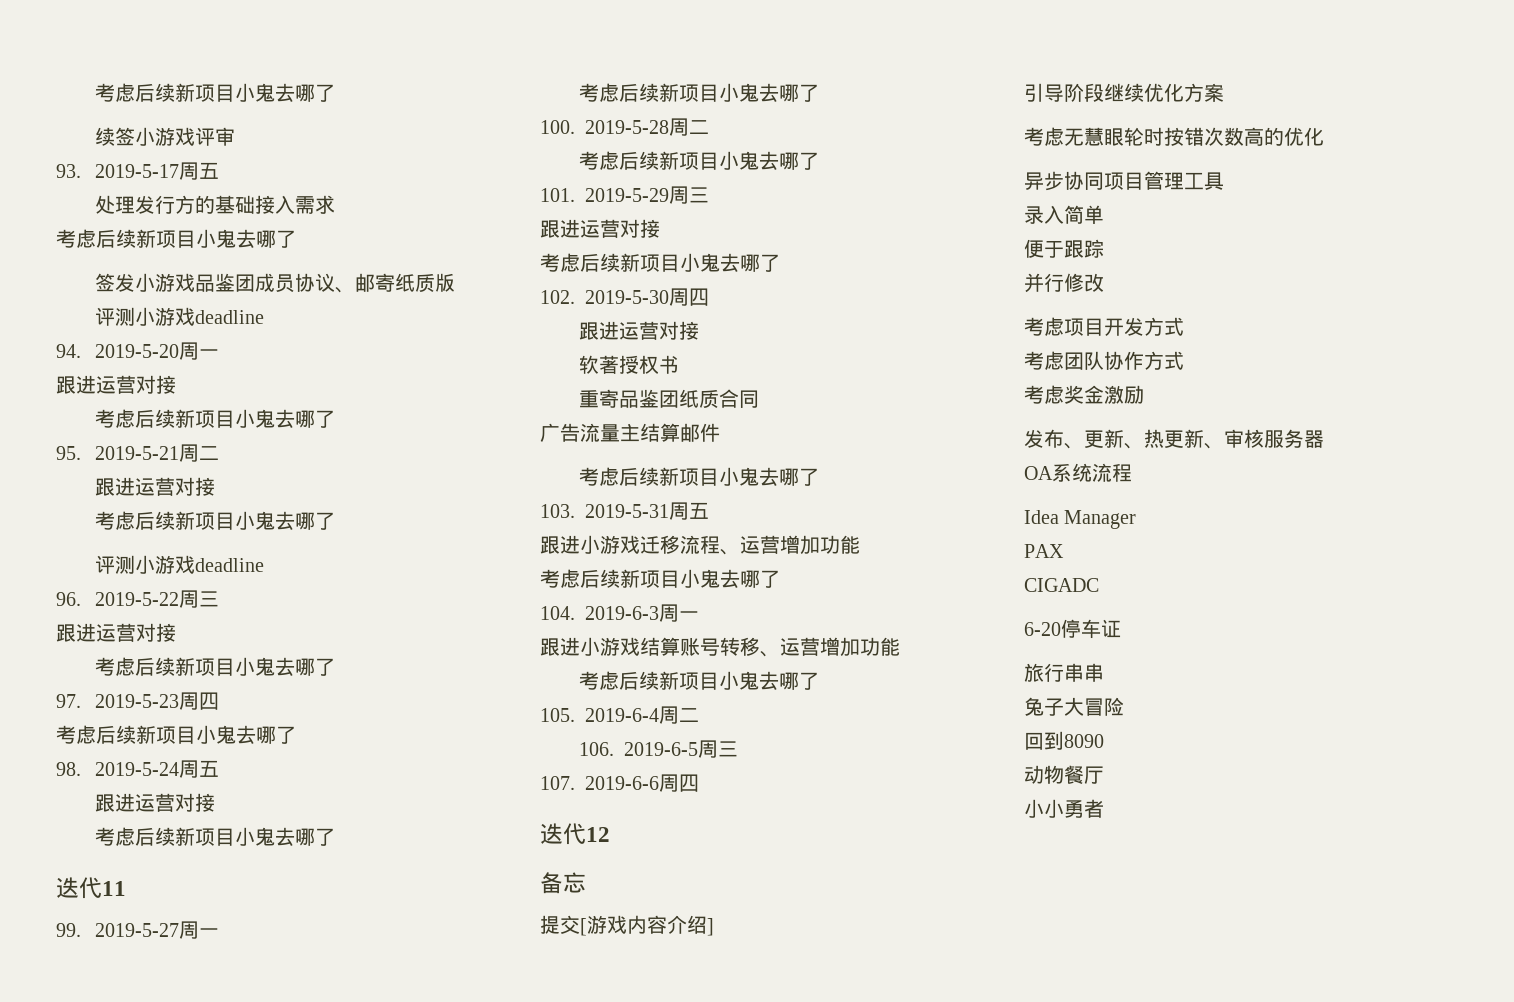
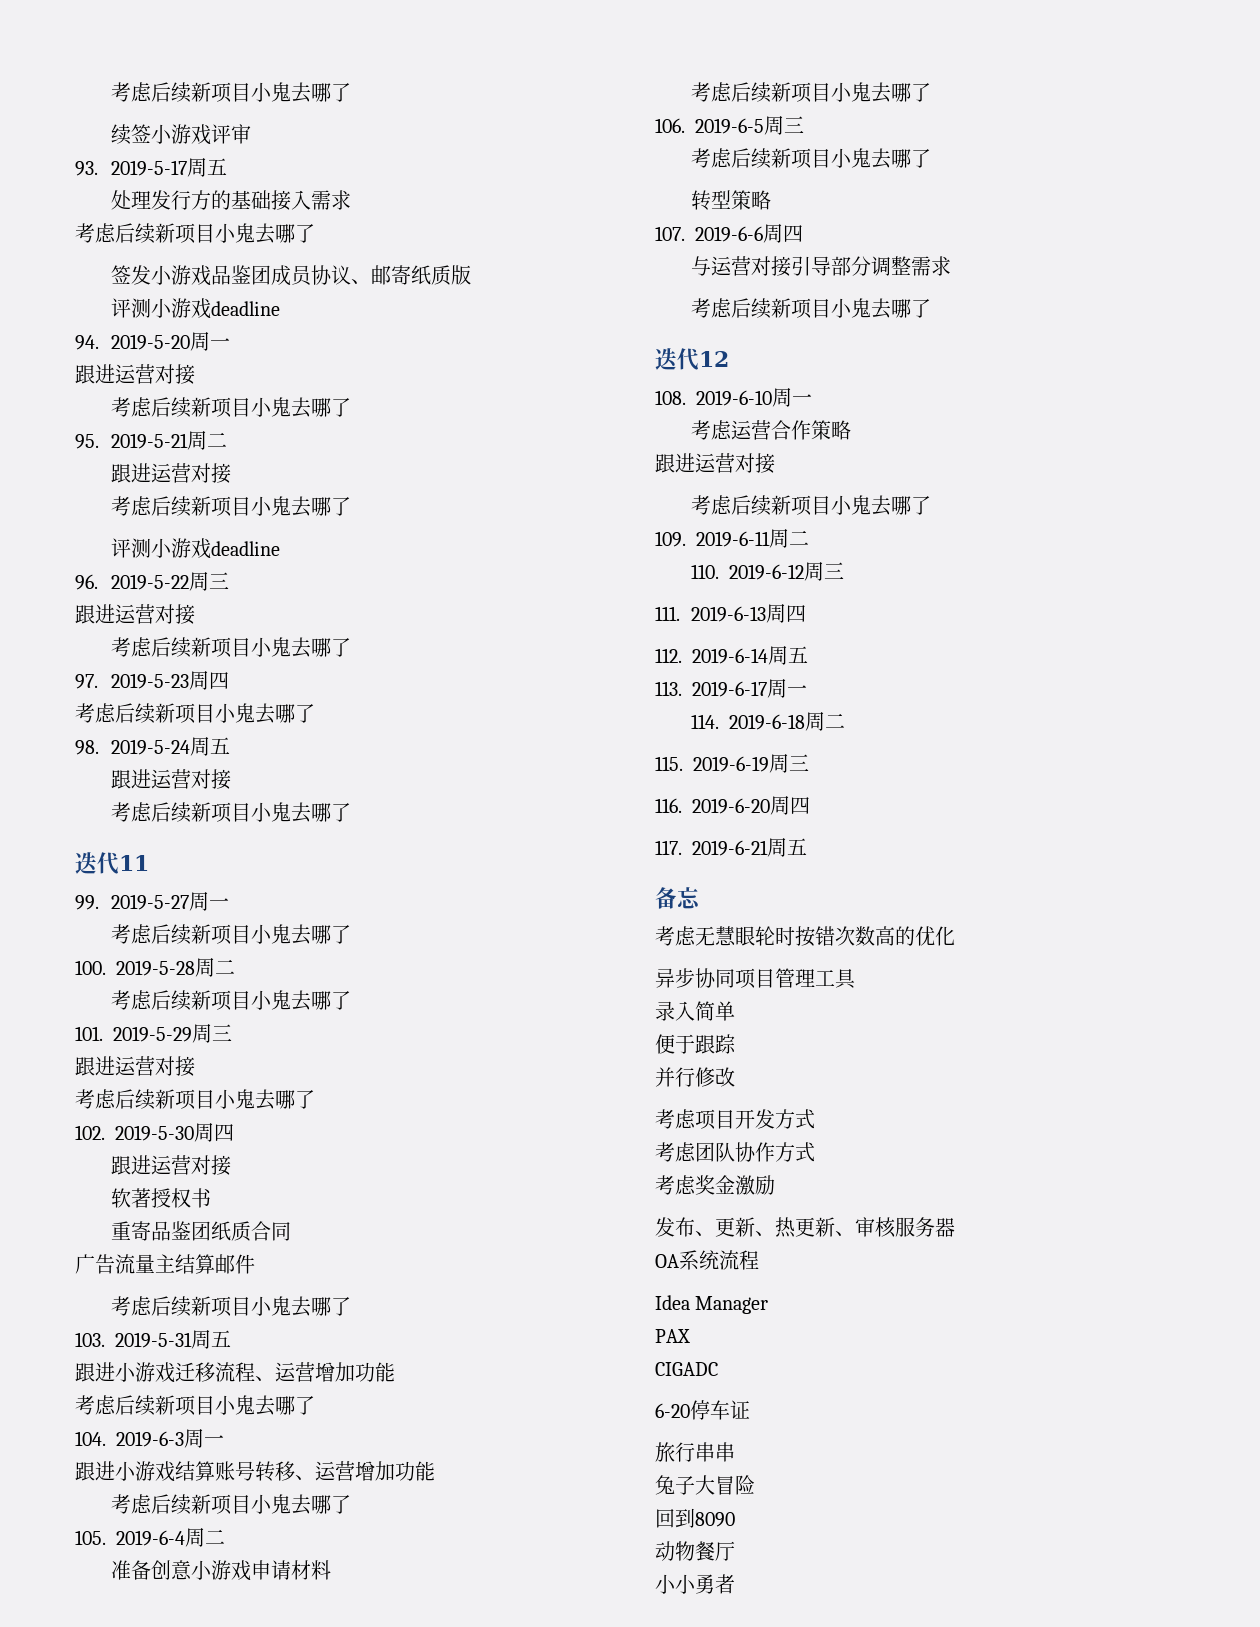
+ 准备创意小游戏申请材料
+ 考虑后续新项目小鬼去哪了
  106. 2019-6-5周三
+ 考虑后续新项目小鬼去哪了
+ 转型策略
  107. 2019-6-6周四
+ 与运营对接引导部分调整需求
+ 考虑后续新项目小鬼去哪了
  迭代12
+ 108. 2019-6-10周一
+ 考虑运营合作策略
+ 跟进运营对接
+ 考虑后续新项目小鬼去哪了
+ 109. 2019-6-11周二
+ 110. 2019-6-12周三
+ 111. 2019-6-13周四
+ 112. 2019-6-14周五
+ 113. 2019-6-17周一
+ 114. 2019-6-18周二
+ 115. 2019-6-19周三
+ 116. 2019-6-20周四
+ 117. 2019-6-21周五
  备忘
- 提交[游戏内容介绍]
- 引导阶段继续优化方案

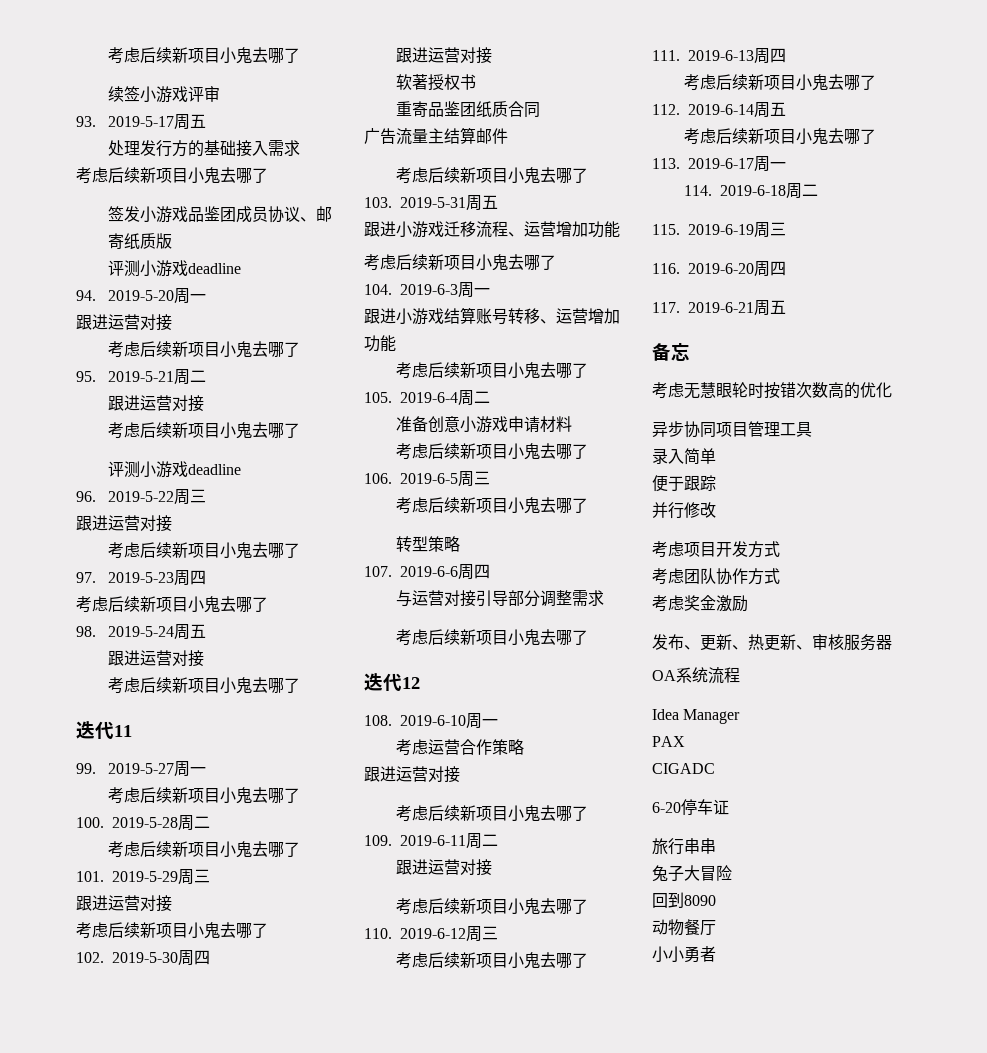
  109. 2019-6-11周二
+ 跟进运营对接
+ 考虑后续新项目小鬼去哪了
  110. 2019-6-12周三
+ 考虑后续新项目小鬼去哪了
  111. 2019-6-13周四
+ 考虑后续新项目小鬼去哪了
  112. 2019-6-14周五
+ 考虑后续新项目小鬼去哪了

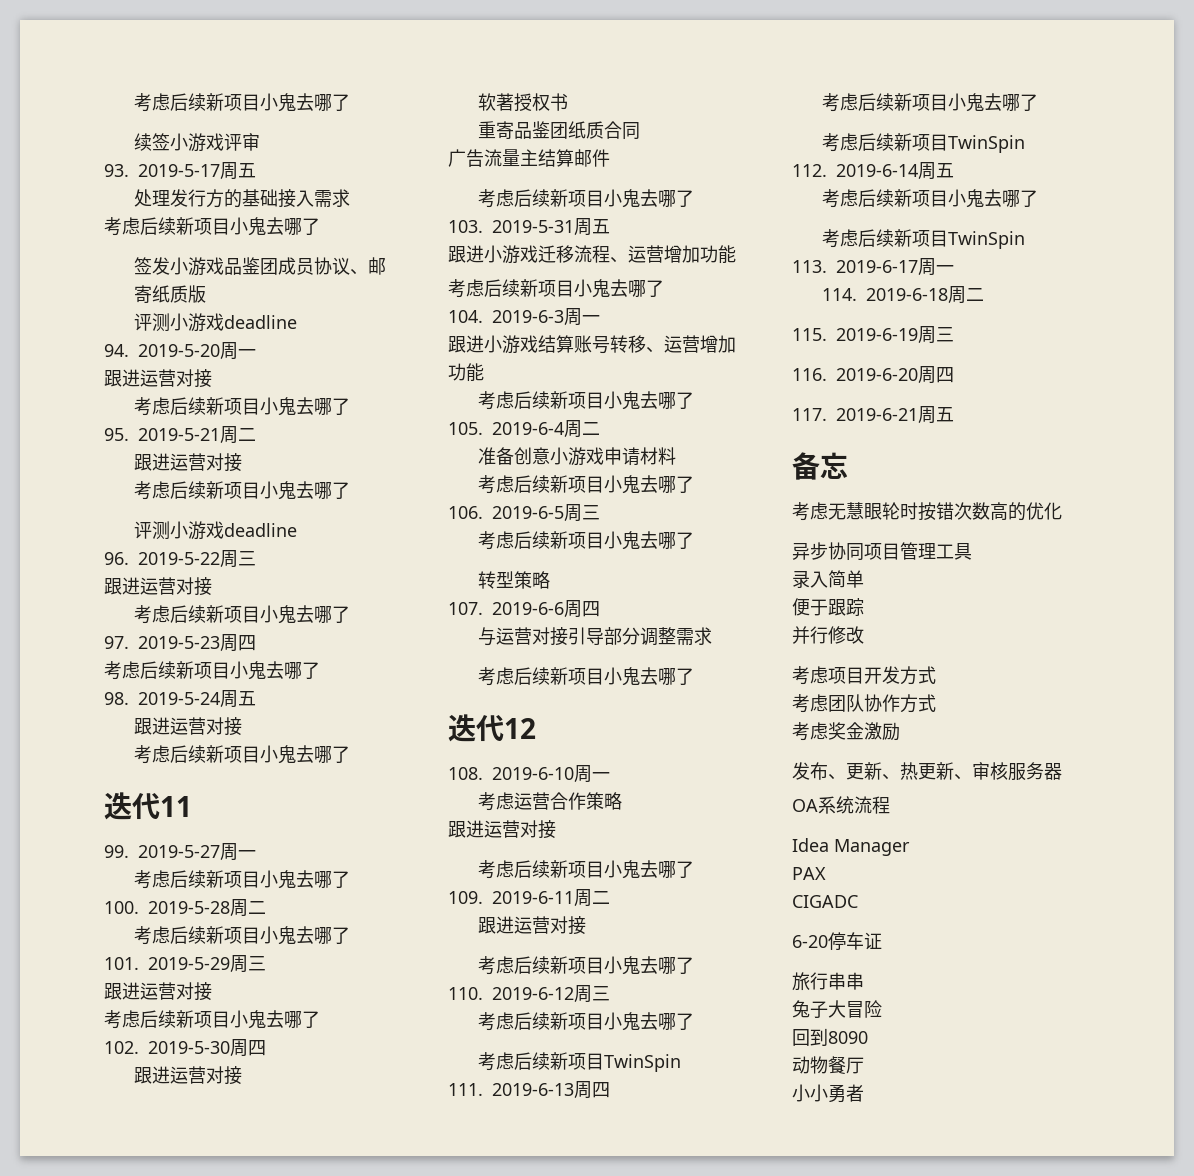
  110. 2019-6-12周三
  考虑后续新项目小鬼去哪了
+ 考虑后续新项目TwinSpin
  111. 2019-6-13周四
  考虑后续新项目小鬼去哪了
+ 考虑后续新项目TwinSpin
  112. 2019-6-14周五
  考虑后续新项目小鬼去哪了
+ 考虑后续新项目TwinSpin

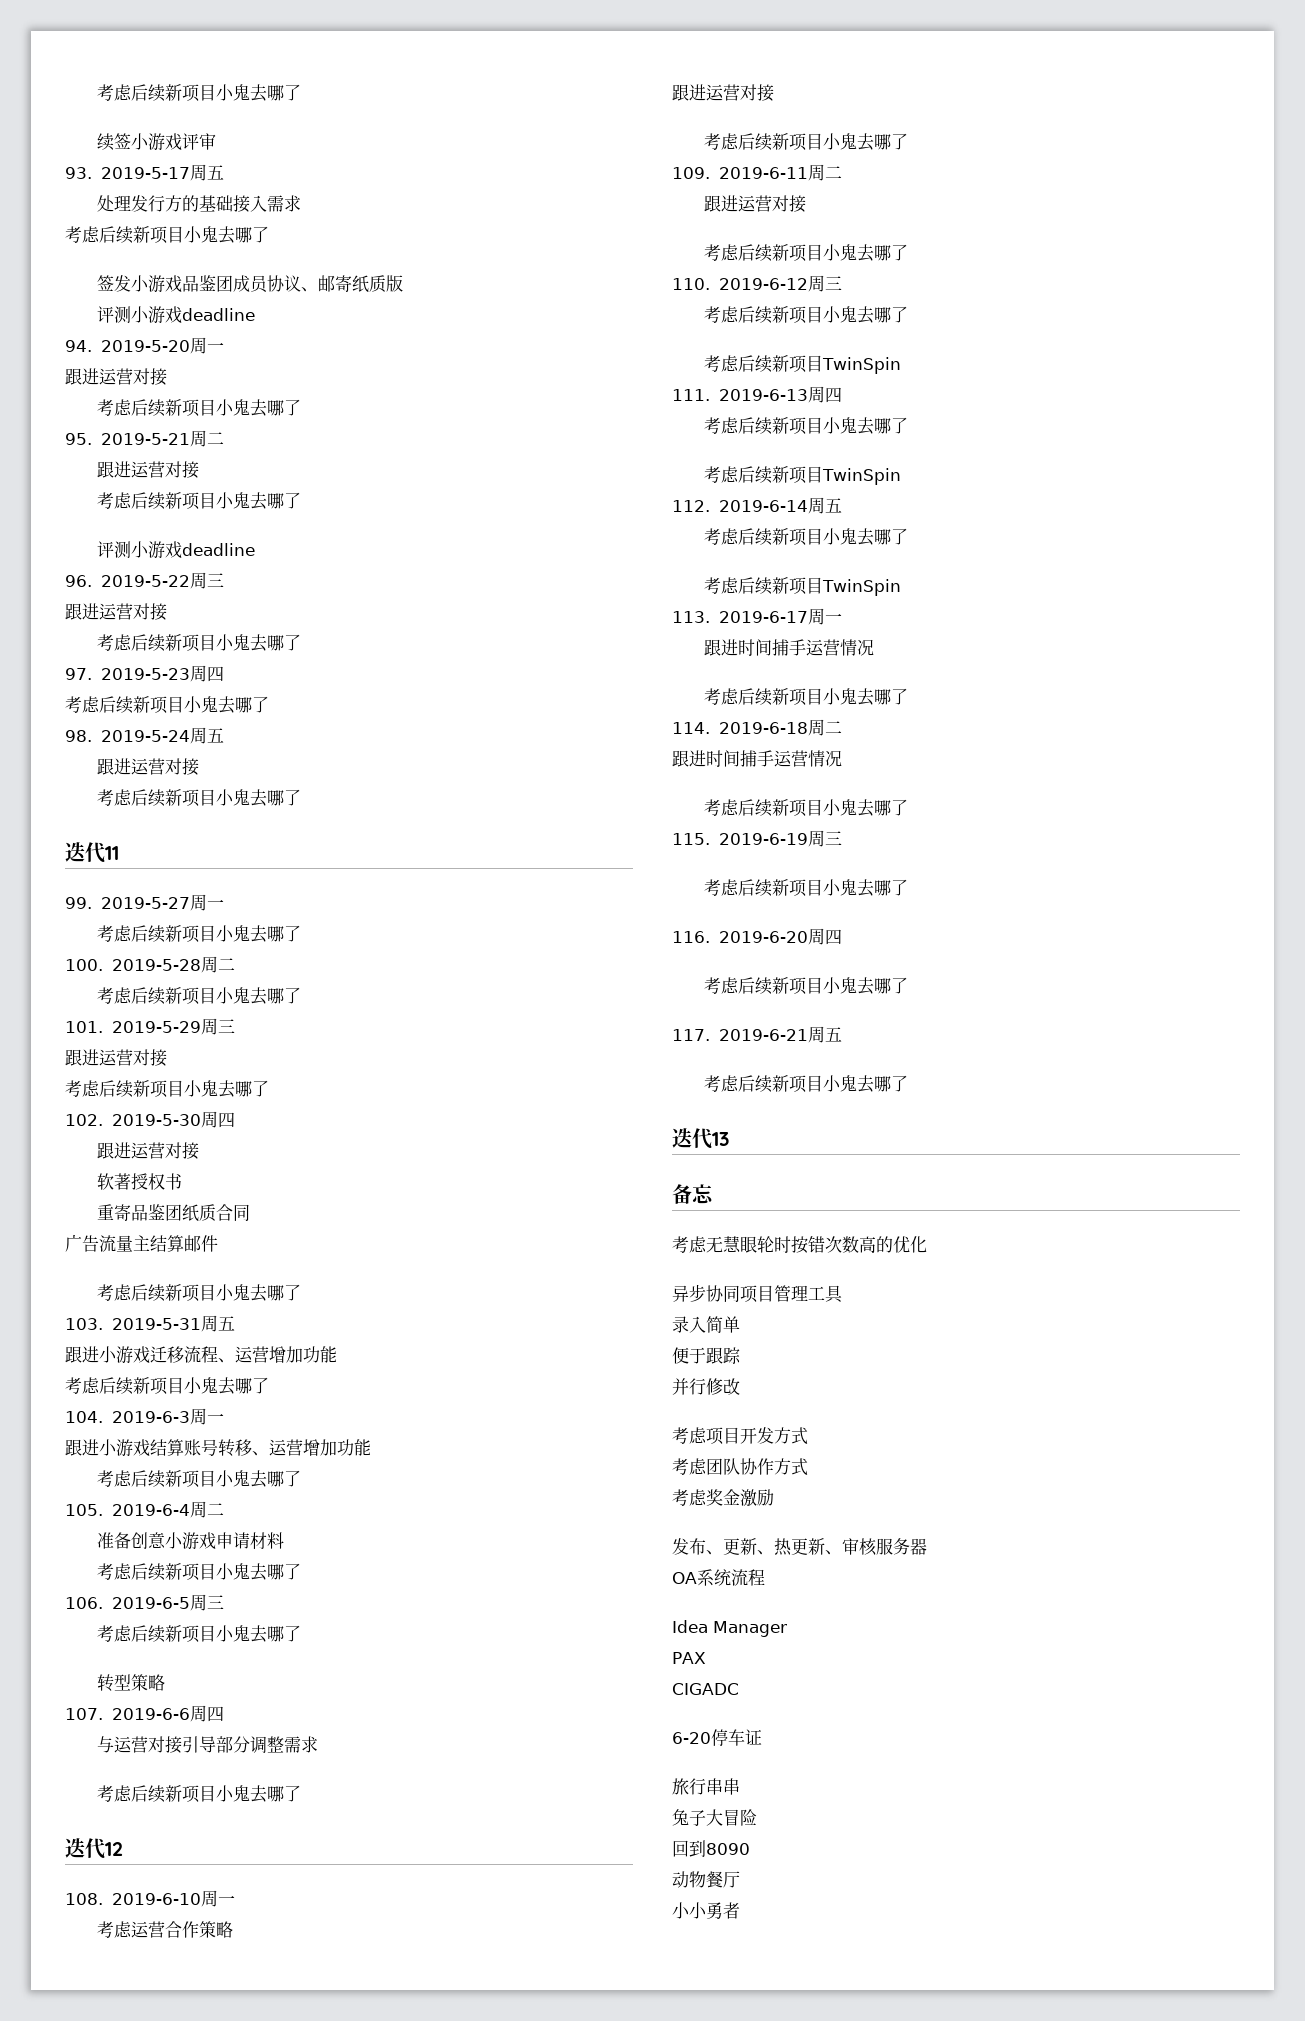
  113. 2019-6-17周一
+ 跟进时间捕手运营情况
+ 考虑后续新项目小鬼去哪了
  114. 2019-6-18周二
+ 跟进时间捕手运营情况
+ 考虑后续新项目小鬼去哪了
  115. 2019-6-19周三
+ 考虑后续新项目小鬼去哪了
  116. 2019-6-20周四
+ 考虑后续新项目小鬼去哪了
  117. 2019-6-21周五
+ 考虑后续新项目小鬼去哪了
+ 迭代13

